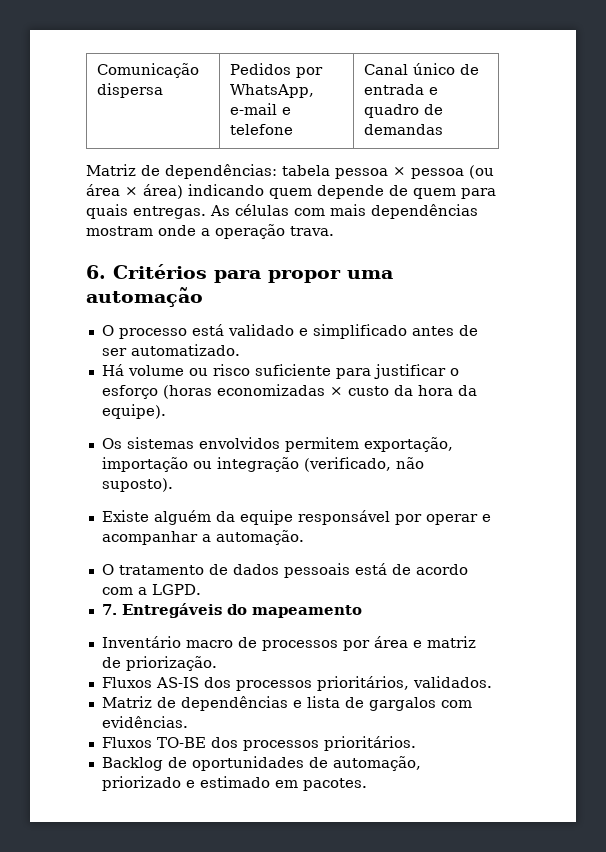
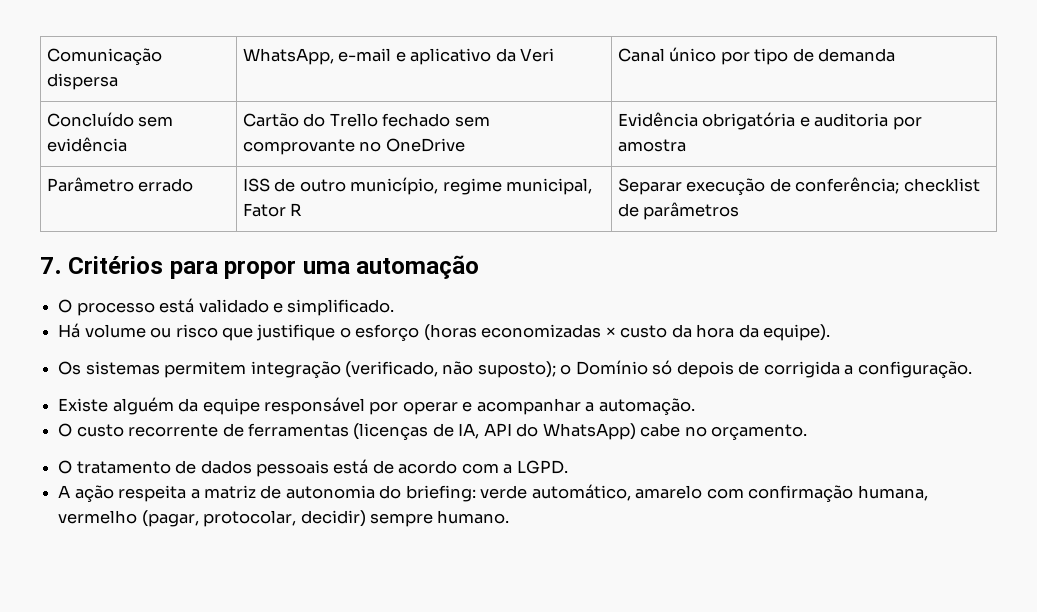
- Comunicação dispersa | Pedidos por WhatsApp, e-mail e telefone | Canal único de entrada e quadro de demandas
- Matriz de dependências: tabela pessoa × pessoa (ou área × área) indicando quem depende de quem para quais entregas. As células com mais dependências mostram onde a operação trava.
- 6. Critérios para propor uma automação
+ Comunicação dispersa | WhatsApp, e-mail e aplicativo da Veri | Canal único por tipo de demanda
+ Concluído sem evidência | Cartão do Trello fechado sem comprovante no OneDrive | Evidência obrigatória e auditoria por amostra
+ Parâmetro errado | ISS de outro município, regime municipal, Fator R | Separar execução de conferência; checklist de parâmetros
+ 7. Critérios para propor uma automação
- O processo está validado e simplificado antes de ser automatizado.
+ O processo está validado e simplificado.
- Há volume ou risco suficiente para justificar o esforço (horas economizadas × custo da hora da equipe).
+ Há volume ou risco que justifique o esforço (horas economizadas × custo da hora da equipe).
- Os sistemas envolvidos permitem exportação, importação ou integração (verificado, não suposto).
+ Os sistemas permitem integração (verificado, não suposto); o Domínio só depois de corrigida a configuração.
+ O custo recorrente de ferramentas (licenças de IA, API do WhatsApp) cabe no orçamento.
- 7. Entregáveis do mapeamento
- Inventário macro de processos por área e matriz de priorização.
- Fluxos AS-IS dos processos prioritários, validados.
- Matriz de dependências e lista de gargalos com evidências.
- Fluxos TO-BE dos processos prioritários.
- Backlog de oportunidades de automação, priorizado e estimado em pacotes.
+ A ação respeita a matriz de autonomia do briefing: verde automático, amarelo com confirmação humana, vermelho (pagar, protocolar, decidir) sempre humano.

